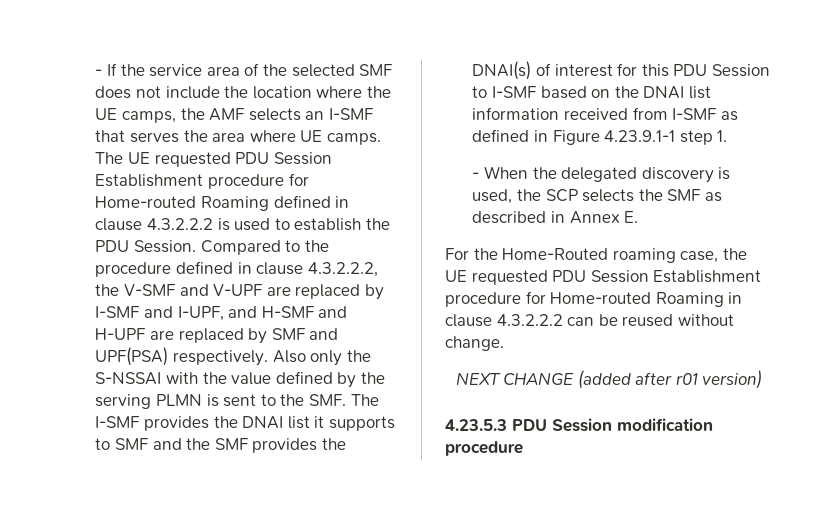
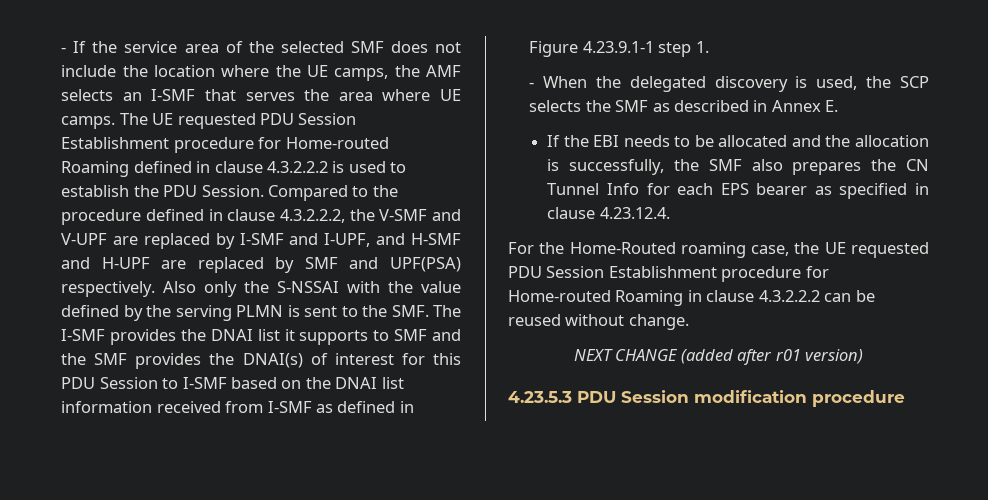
+ If the EBI needs to be allocated and the allocation is successfully, the SMF also prepares the CN Tunnel Info for each EPS bearer as specified in clause 4.23.12.4.

